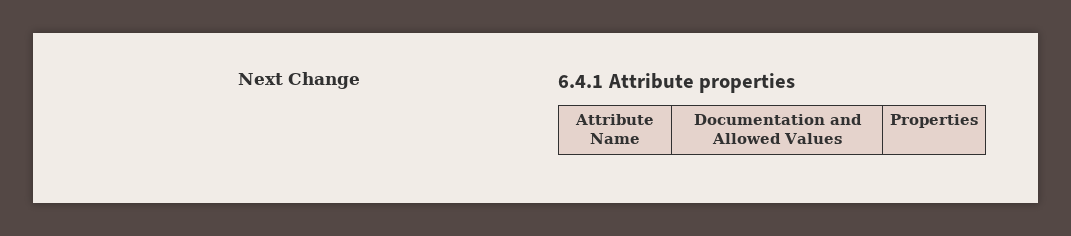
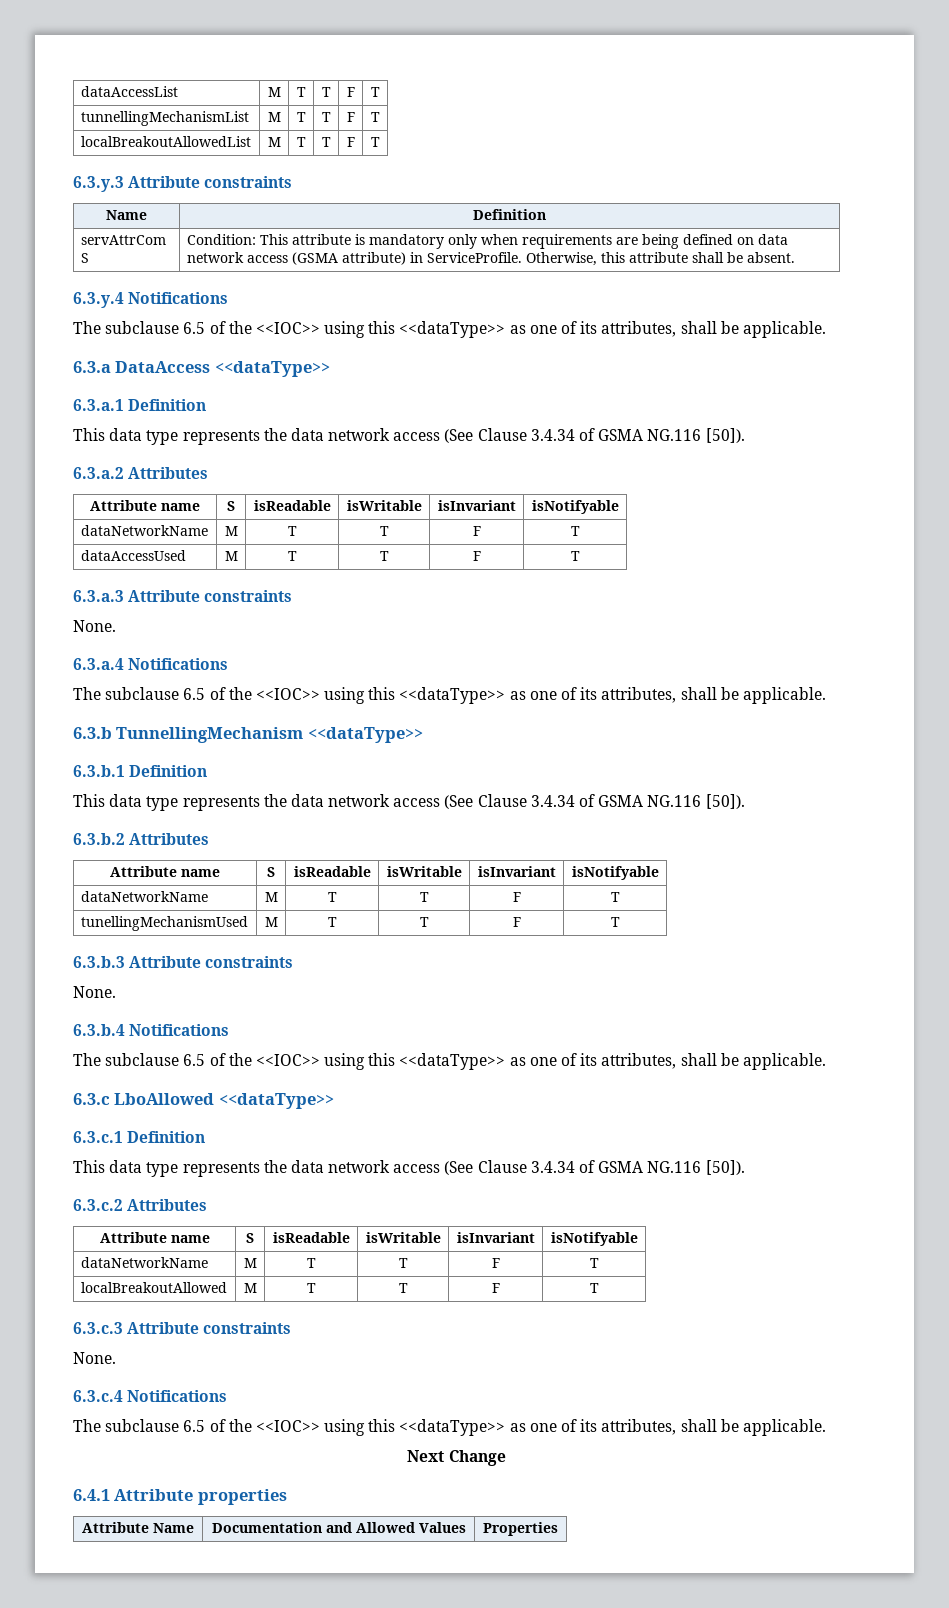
+ dataAccessList | M | T | T | F | T
+ tunnellingMechanismList | M | T | T | F | T
+ localBreakoutAllowedList | M | T | T | F | T
+ 6.3.y.3 Attribute constraints
+ Name | Definition
+ servAttrCom S | Condition: This attribute is mandatory only when requirements are being defined on data network access (GSMA attribute) in ServiceProfile. Otherwise, this attribute shall be absent.
+ 6.3.y.4 Notifications
+ The subclause 6.5 of the <<IOC>> using this <<dataType>> as one of its attributes, shall be applicable.
+ 6.3.a DataAccess <<dataType>>
+ 6.3.a.1 Definition
+ This data type represents the data network access (See Clause 3.4.34 of GSMA NG.116 [50]).
+ 6.3.a.2 Attributes
+ Attribute name | S | isReadable | isWritable | isInvariant | isNotifyable
+ dataNetworkName | M | T | T | F | T
+ dataAccessUsed | M | T | T | F | T
+ 6.3.a.3 Attribute constraints
+ None.
+ 6.3.a.4 Notifications
+ The subclause 6.5 of the <<IOC>> using this <<dataType>> as one of its attributes, shall be applicable.
+ 6.3.b TunnellingMechanism <<dataType>>
+ 6.3.b.1 Definition
+ This data type represents the data network access (See Clause 3.4.34 of GSMA NG.116 [50]).
+ 6.3.b.2 Attributes
+ Attribute name | S | isReadable | isWritable | isInvariant | isNotifyable
+ dataNetworkName | M | T | T | F | T
+ tunellingMechanismUsed | M | T | T | F | T
+ 6.3.b.3 Attribute constraints
+ None.
+ 6.3.b.4 Notifications
+ The subclause 6.5 of the <<IOC>> using this <<dataType>> as one of its attributes, shall be applicable.
+ 6.3.c LboAllowed <<dataType>>
+ 6.3.c.1 Definition
+ This data type represents the data network access (See Clause 3.4.34 of GSMA NG.116 [50]).
+ 6.3.c.2 Attributes
+ Attribute name | S | isReadable | isWritable | isInvariant | isNotifyable
+ dataNetworkName | M | T | T | F | T
+ localBreakoutAllowed | M | T | T | F | T
+ 6.3.c.3 Attribute constraints
+ None.
+ 6.3.c.4 Notifications
+ The subclause 6.5 of the <<IOC>> using this <<dataType>> as one of its attributes, shall be applicable.

